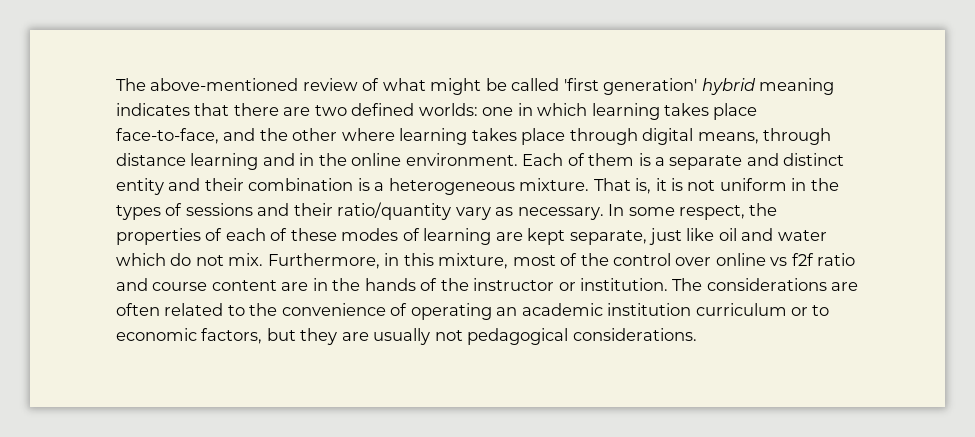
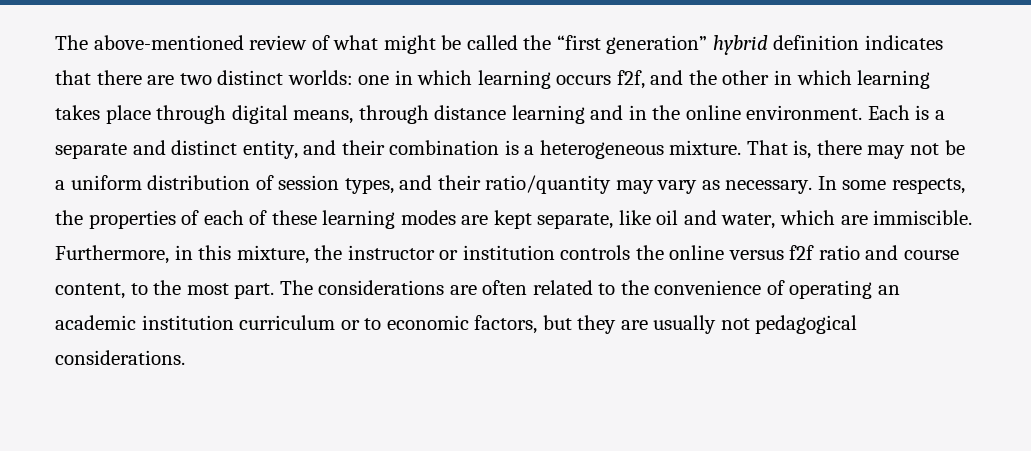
- The above-mentioned review of what might be called 'first generation' hybrid meaning indicates that there are two defined worlds: one in which learning takes place face-to-face, and the other where learning takes place through digital means, through distance learning and in the online environment.
+ The above-mentioned review of what might be called the “first generation” hybrid definition indicates that there are two distinct worlds: one in which learning occurs f2f, and the other in which learning takes place through digital means, through distance learning and in the online environment.
- Each of them is a separate and distinct entity and their combination is a heterogeneous mixture.
+ Each is a separate and distinct entity, and their combination is a heterogeneous mixture.
- That is, it is not uniform in the types of sessions and their ratio/quantity vary as necessary.
+ That is, there may not be a uniform distribution of session types, and their ratio/quantity may vary as necessary.
- In some respect, the properties of each of these modes of learning are kept separate, just like oil and water which do not mix. Furthermore, in this mixture, most of the control over online vs f2f ratio and course content are in the hands of the instructor or institution.
+ In some respects, the properties of each of these learning modes are kept separate, like oil and water, which are immiscible. Furthermore, in this mixture, the instructor or institution controls the online versus f2f ratio and course content, to the most part.

